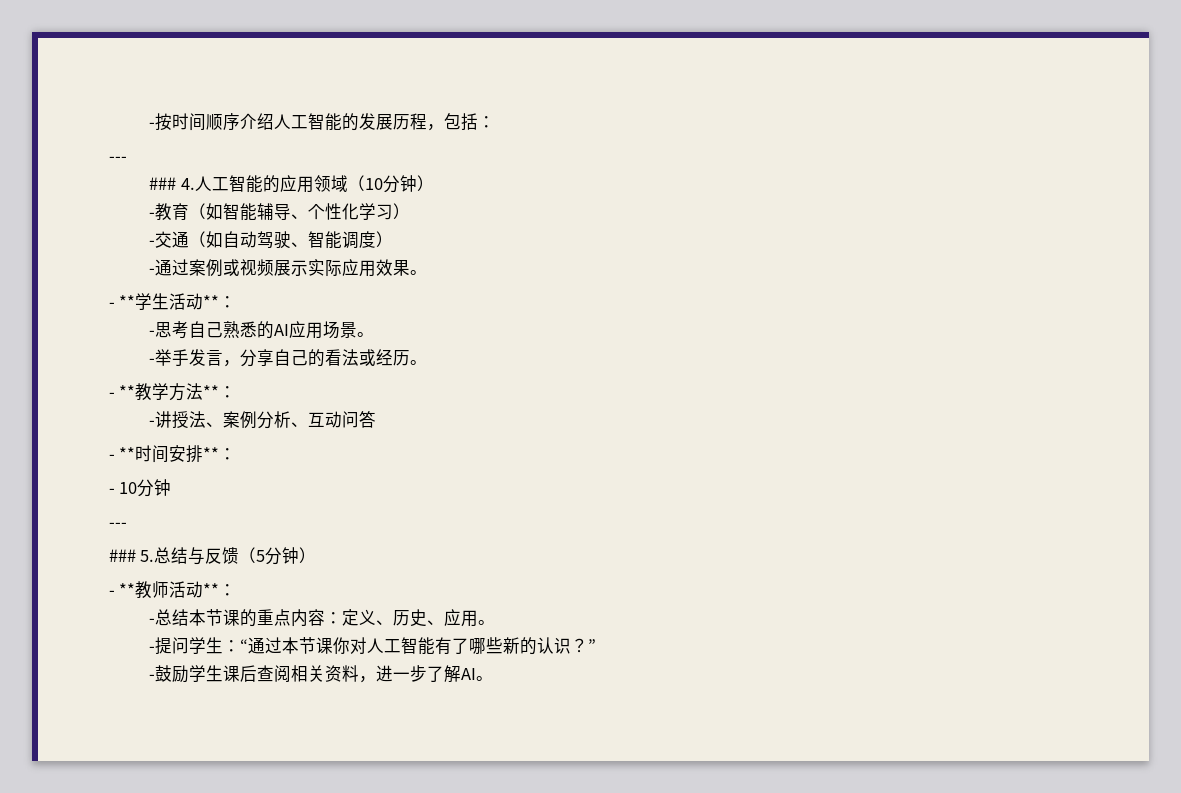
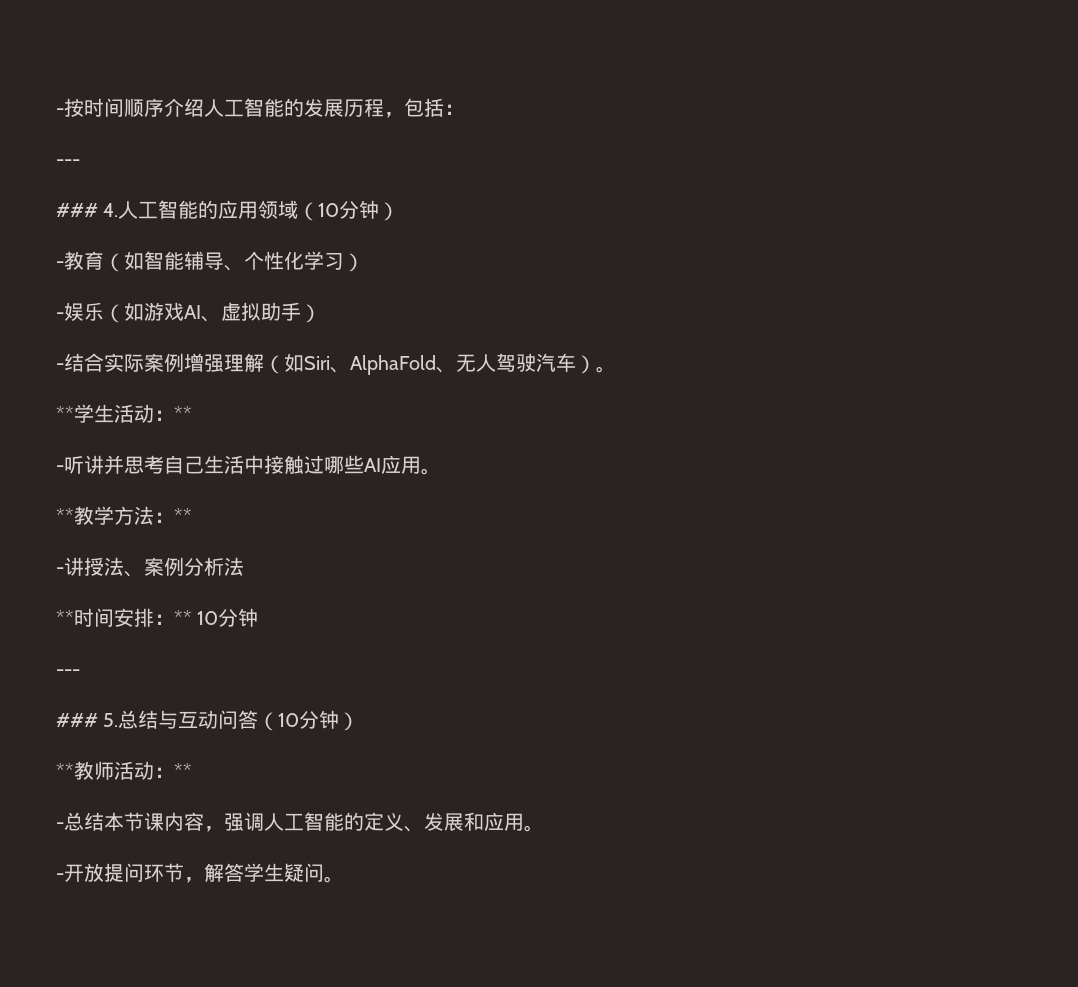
- -交通（如自动驾驶、智能调度）
- -通过案例或视频展示实际应用效果。
- - **学生活动**：
- -思考自己熟悉的AI应用场景。
- -举手发言，分享自己的看法或经历。
- - **教学方法**：
+ -娱乐（如游戏AI、虚拟助手）
+ -结合实际案例增强理解（如Siri、AlphaFold、无人驾驶汽车）。
+ **学生活动：**
+ -听讲并思考自己生活中接触过哪些AI应用。
+ **教学方法：**
- -讲授法、案例分析、互动问答
- - **时间安排**：
- - 10分钟
+ -讲授法、案例分析法
+ **时间安排：** 10分钟
- ### 5.总结与反馈（5分钟）
- - **教师活动**：
+ ### 5.总结与互动问答（10分钟）
+ **教师活动：**
- -总结本节课的重点内容：定义、历史、应用。
- -提问学生：“通过本节课你对人工智能有了哪些新的认识？”
- -鼓励学生课后查阅相关资料，进一步了解AI。
+ -总结本节课内容，强调人工智能的定义、发展和应用。
+ -开放提问环节，解答学生疑问。

